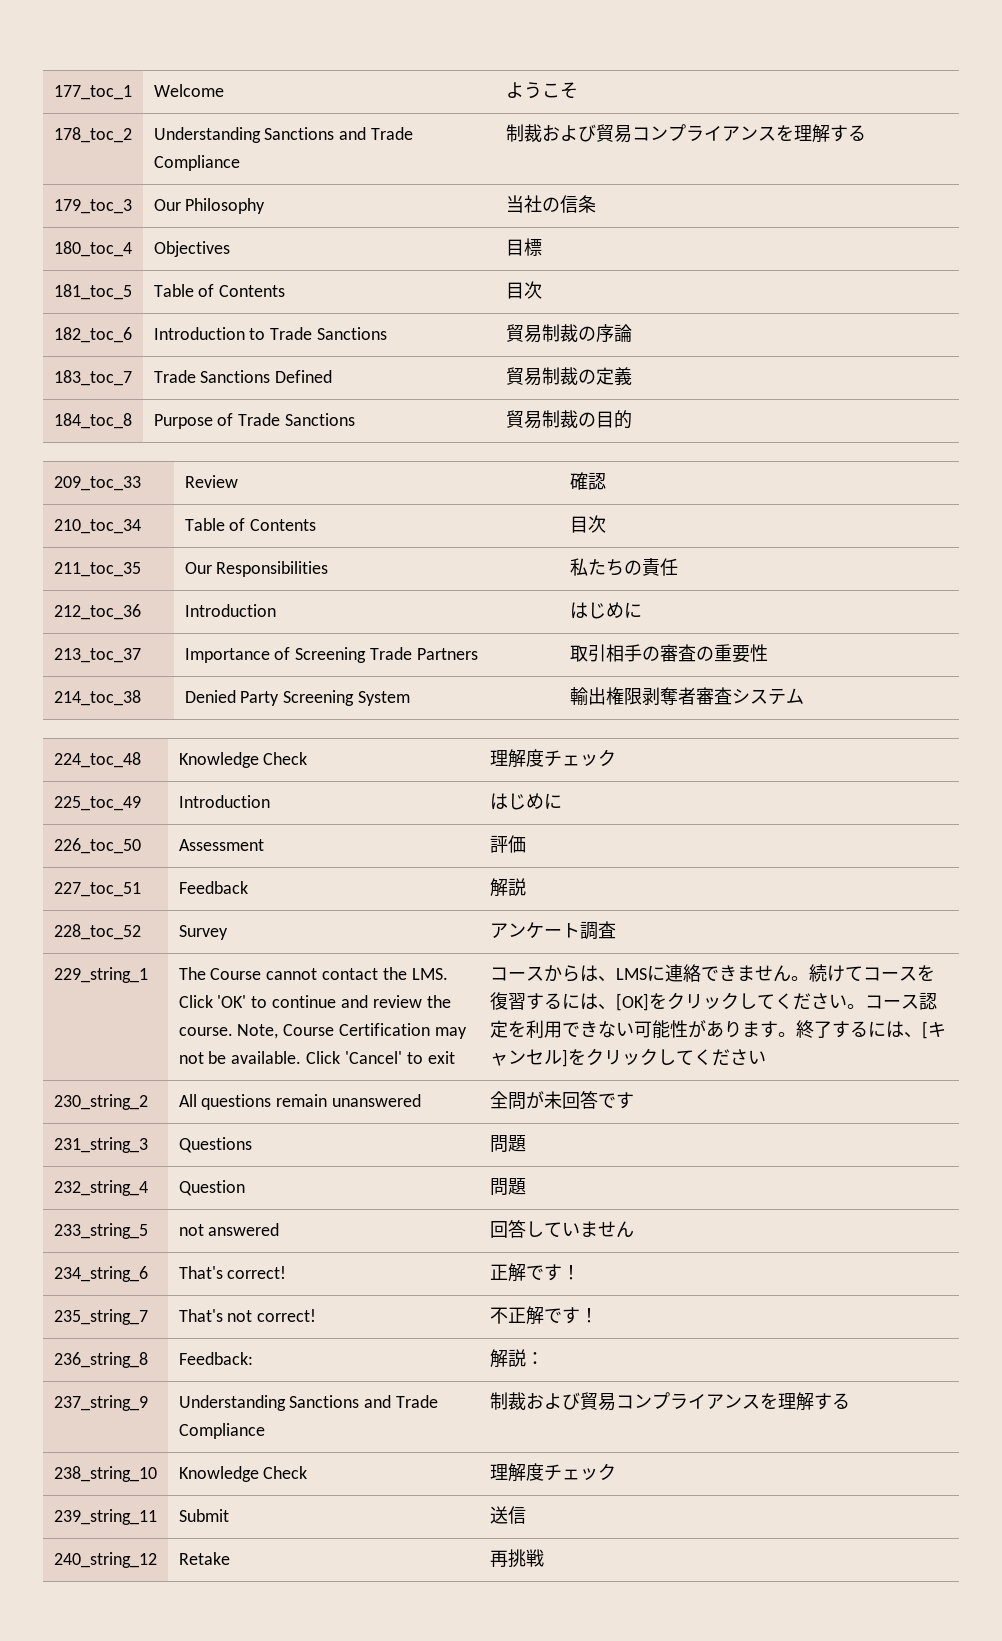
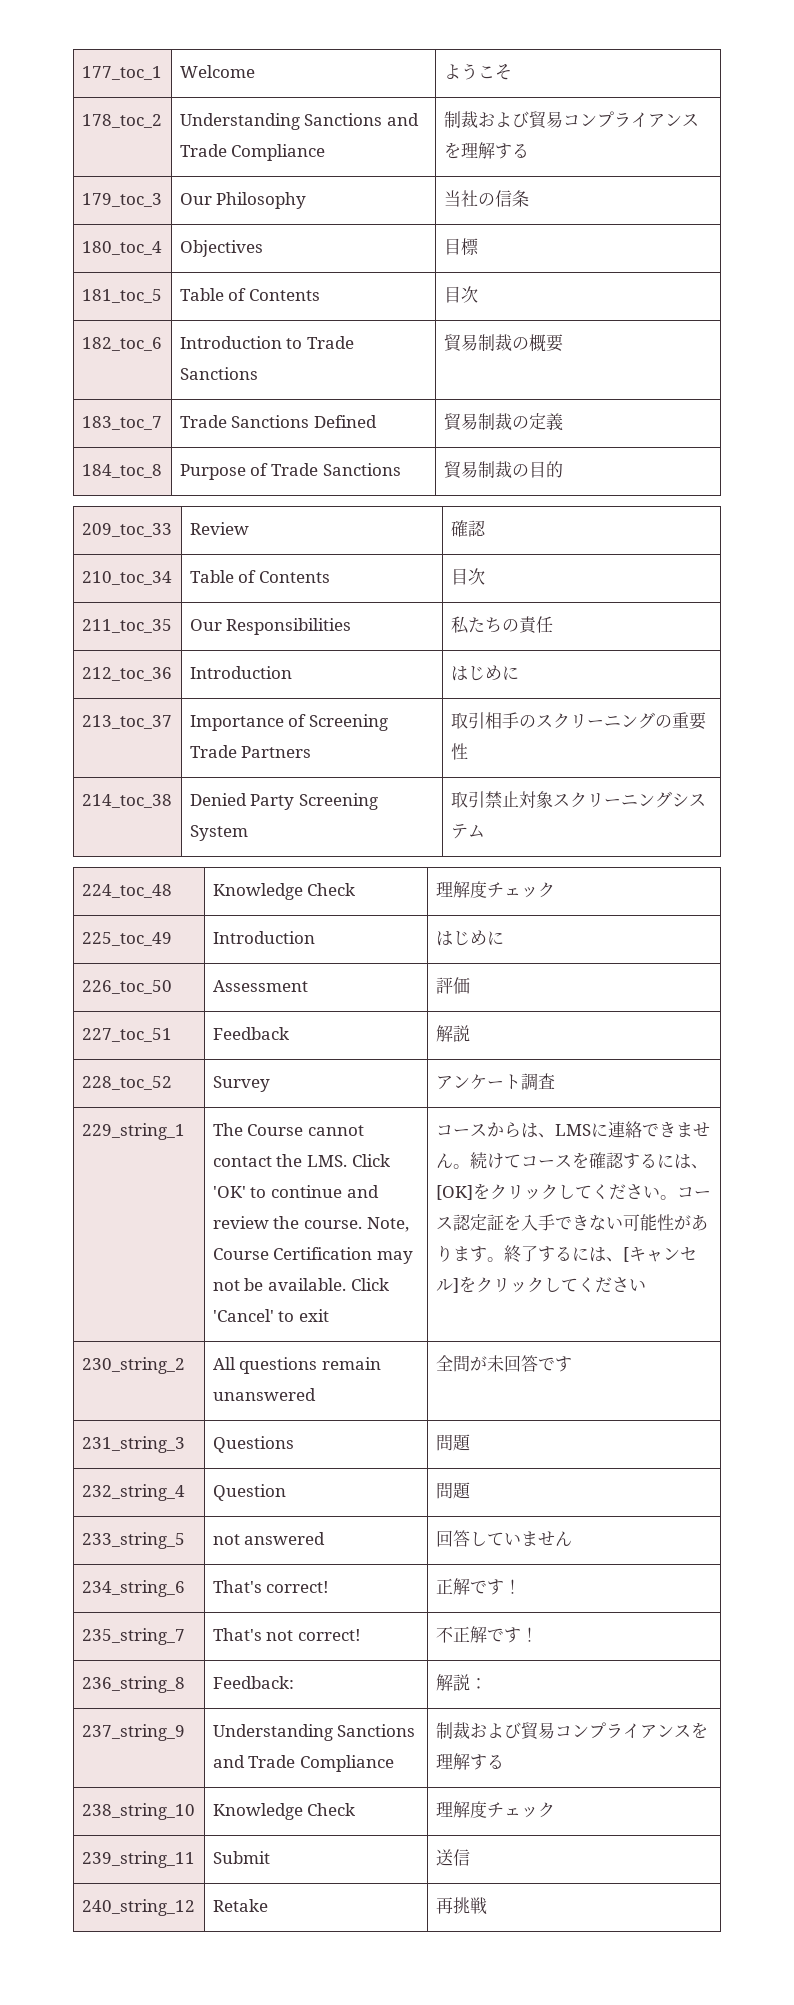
- 182_toc_6 | Introduction to Trade Sanctions | 貿易制裁の序論
+ 182_toc_6 | Introduction to Trade Sanctions | 貿易制裁の概要
- 213_toc_37 | Importance of Screening Trade Partners | 取引相手の審査の重要性
+ 213_toc_37 | Importance of Screening Trade Partners | 取引相手のスクリーニングの重要性
- 214_toc_38 | Denied Party Screening System | 輸出権限剥奪者審査システム
+ 214_toc_38 | Denied Party Screening System | 取引禁止対象スクリーニングシステム
- 続けてコースを復習するには、[OK]をクリックしてください。
+ 続けてコースを確認するには、[OK]をクリックしてください。
- コース認定を利用できない可能性があります。
+ コース認定証を入手できない可能性があります。

